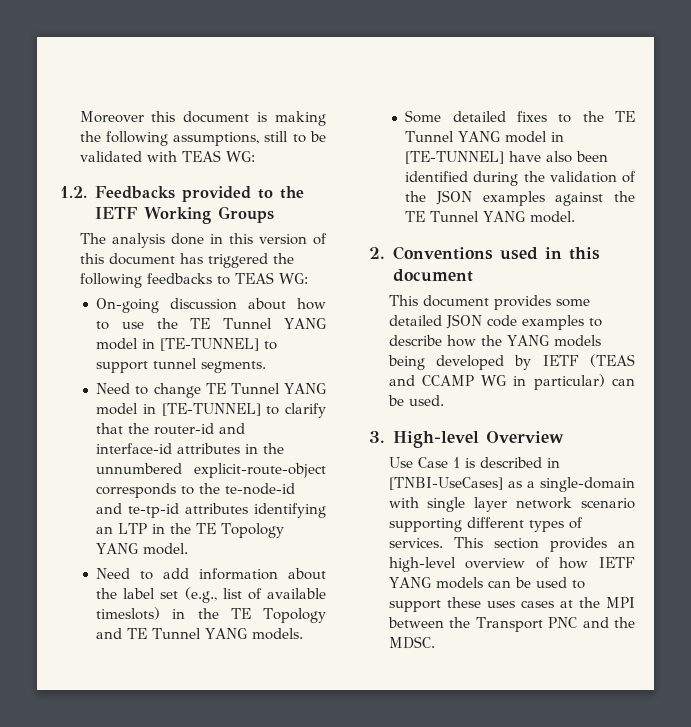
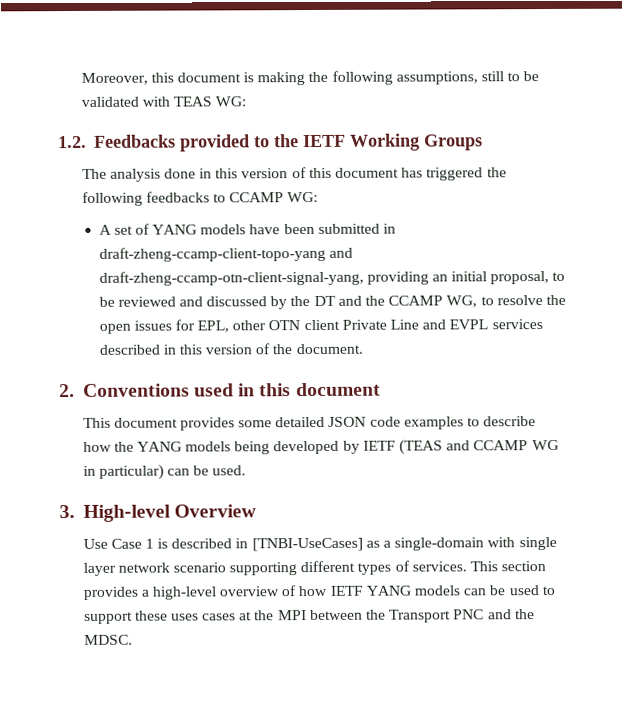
- Moreover this document is making the following assumptions, still to be validated with TEAS WG:
+ Moreover, this document is making the following assumptions, still to be validated with TEAS WG:
- The analysis done in this version of this document has triggered the following feedbacks to TEAS WG:
- On-going discussion about how to use the TE Tunnel YANG model in [TE-TUNNEL] to support tunnel segments.
- Need to change TE Tunnel YANG model in [TE-TUNNEL] to clarify that the router-id and interface-id attributes in the unnumbered explicit-route-object corresponds to the te-node-id and te-tp-id attributes identifying an LTP in the TE Topology YANG model.
- Need to add information about the label set (e.g., list of available timeslots) in the TE Topology and TE Tunnel YANG models.
- Some detailed fixes to the TE Tunnel YANG model in [TE-TUNNEL] have also been identified during the validation of the JSON examples against the TE Tunnel YANG model.
+ The analysis done in this version of this document has triggered the following feedbacks to CCAMP WG:
+ A set of YANG models have been submitted in draft-zheng-ccamp-client-topo-yang and draft-zheng-ccamp-otn-client-signal-yang, providing an initial proposal, to be reviewed and discussed by the DT and the CCAMP WG, to resolve the open issues for EPL, other OTN client Private Line and EVPL services described in this version of the document.
- This section provides an high-level overview of how IETF YANG models can be used to support these uses cases at the MPI between the Transport PNC and the MDSC.
+ This section provides a high-level overview of how IETF YANG models can be used to support these uses cases at the MPI between the Transport PNC and the MDSC.

